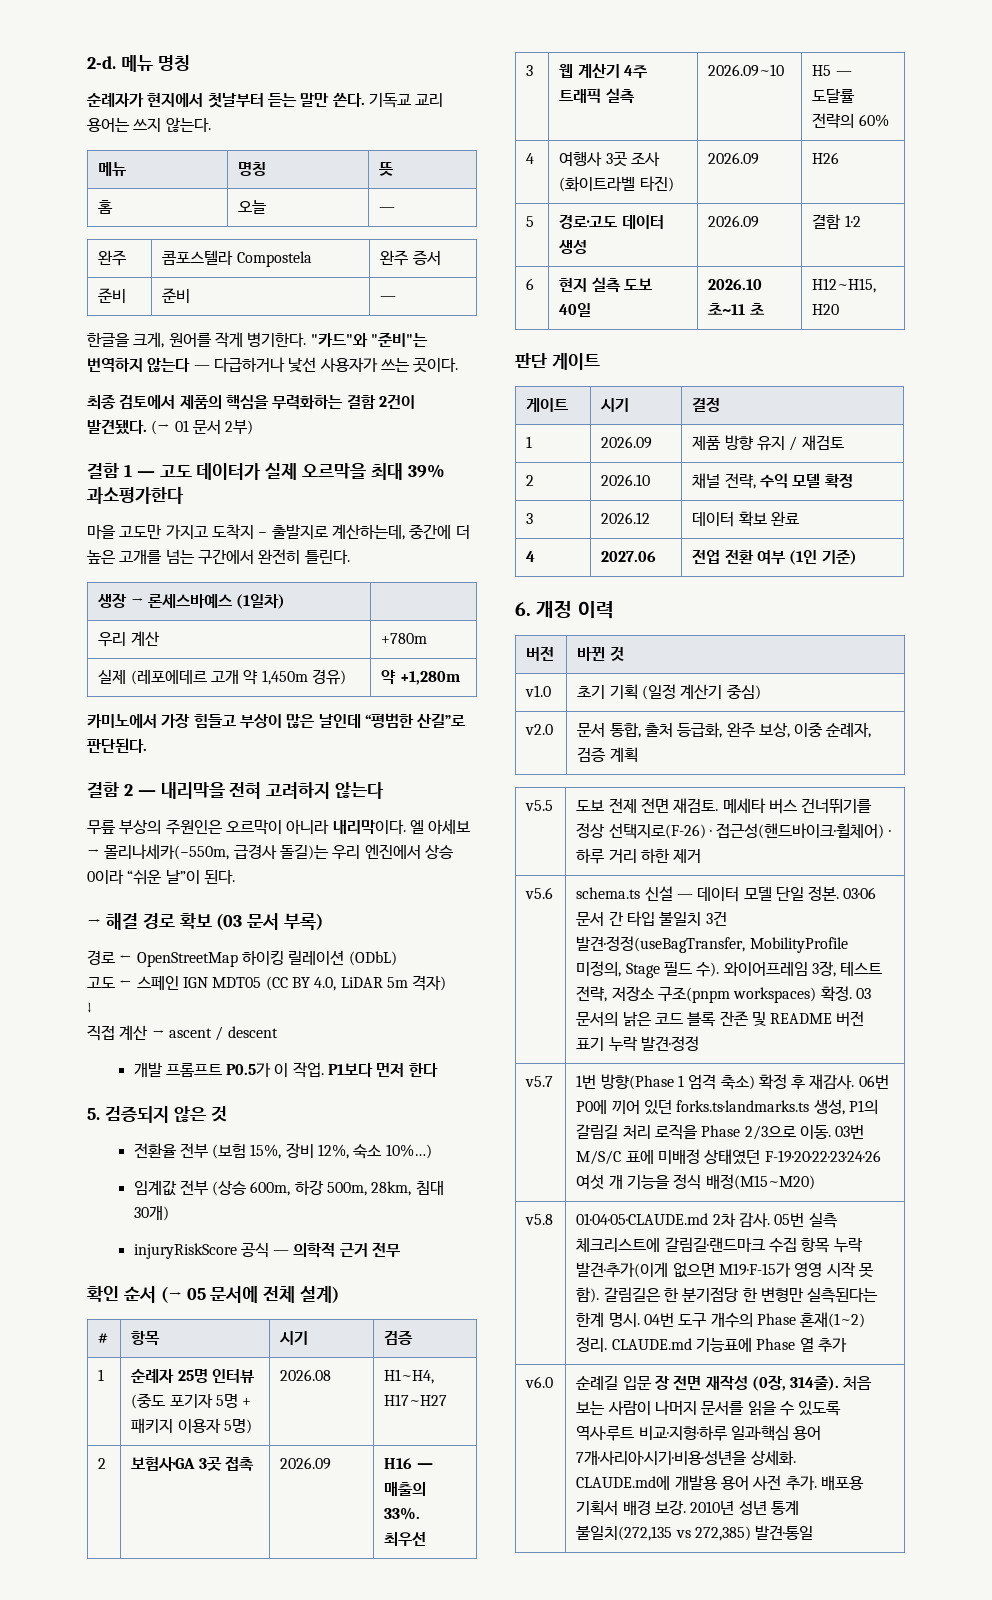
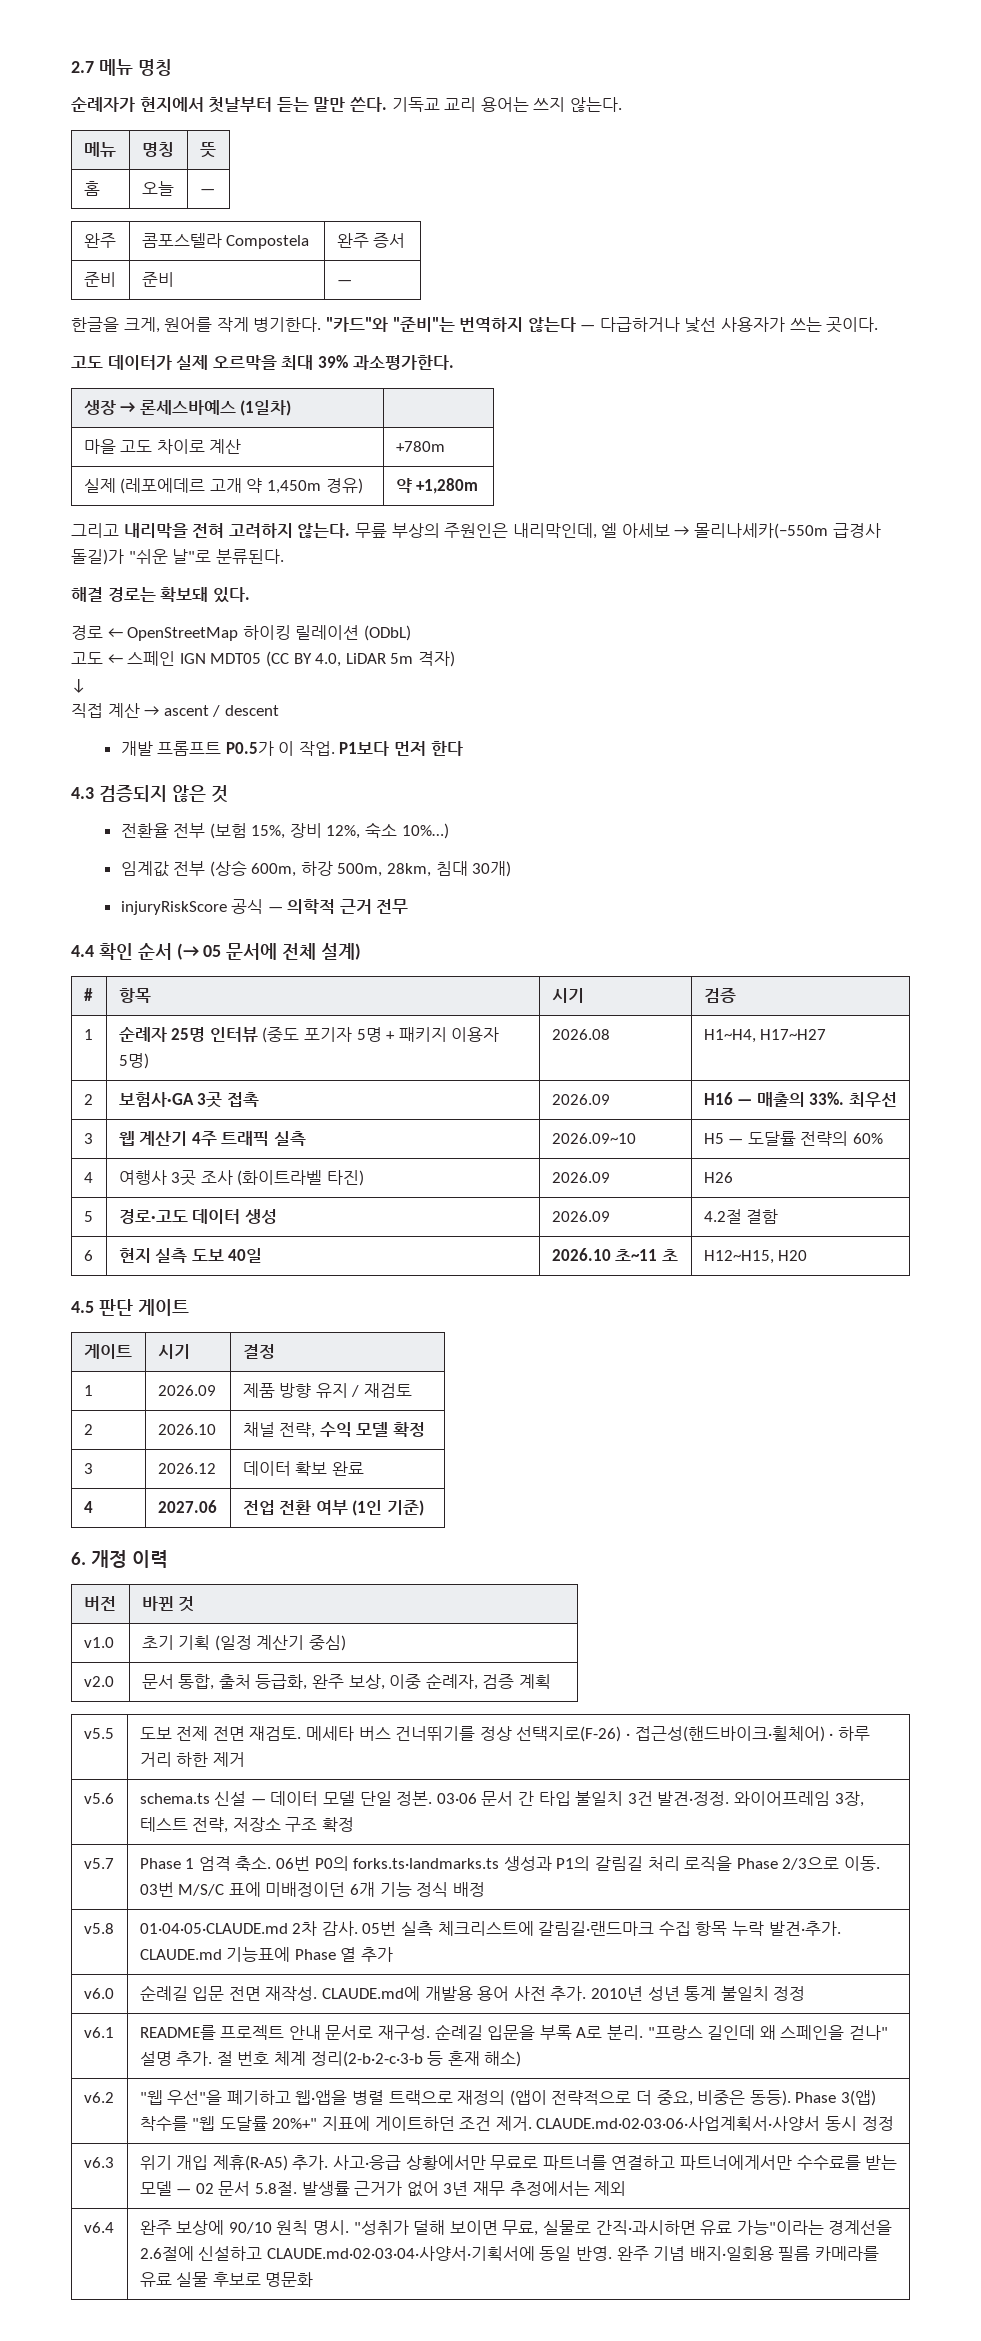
- 2-d. 메뉴 명칭
+ 2.7 메뉴 명칭
- 최종 검토에서 제품의 핵심을 무력화하는 결함 2건이 발견됐다. (→ 01 문서 2부)
- 결함 1 — 고도 데이터가 실제 오르막을 최대 39% 과소평가한다
- 마을 고도만 가지고 도착지 − 출발지로 계산하는데, 중간에 더 높은 고개를 넘는 구간에서 완전히 틀린다.
+ 고도 데이터가 실제 오르막을 최대 39% 과소평가한다.
- 우리 계산 | +780m
+ 마을 고도 차이로 계산 | +780m
- 카미노에서 가장 힘들고 부상이 많은 날인데 “평범한 산길”로 판단된다.
- 결함 2 — 내리막을 전혀 고려하지 않는다
- 무릎 부상의 주원인은 오르막이 아니라 내리막이다. 엘 아세보 → 몰리나세카(−550m, 급경사 돌길)는 우리 엔진에서 상승 0이라 “쉬운 날”이 된다.
- → 해결 경로 확보 (03 문서 부록)
+ 그리고 내리막을 전혀 고려하지 않는다. 무릎 부상의 주원인은 내리막인데, 엘 아세보 → 몰리나세카(−550m 급경사 돌길)가 "쉬운 날"로 분류된다.
+ 해결 경로는 확보돼 있다.
- 5. 검증되지 않은 것
+ 4.3 검증되지 않은 것
- 확인 순서 (→ 05 문서에 전체 설계)
+ 4.4 확인 순서 (→ 05 문서에 전체 설계)
- 5 | 경로·고도 데이터 생성 | 2026.09 | 결함 1·2
+ 5 | 경로·고도 데이터 생성 | 2026.09 | 4.2절 결함
- 판단 게이트
+ 4.5 판단 게이트
- v5.6 | schema.ts 신설 — 데이터 모델 단일 정본. 03·06 문서 간 타입 불일치 3건 발견·정정(useBagTransfer, MobilityProfile 미정의, Stage 필드 수). 와이어프레임 3장, 테스트 전략, 저장소 구조(pnpm workspaces) 확정. 03 문서의 낡은 코드 블록 잔존 및 README 버전 표기 누락 발견·정정
- v5.7 | 1번 방향(Phase 1 엄격 축소) 확정 후 재감사. 06번 P0에 끼어 있던 forks.ts·landmarks.ts 생성, P1의 갈림길 처리 로직을 Phase 2/3으로 이동. 03번 M/S/C 표에 미배정 상태였던 F-19·20·22·23·24·26 여섯 개 기능을 정식 배정(M15~M20)
+ v5.6 | schema.ts 신설 — 데이터 모델 단일 정본. 03·06 문서 간 타입 불일치 3건 발견·정정. 와이어프레임 3장, 테스트 전략, 저장소 구조 확정
+ v5.7 | Phase 1 엄격 축소. 06번 P0의 forks.ts·landmarks.ts 생성과 P1의 갈림길 처리 로직을 Phase 2/3으로 이동. 03번 M/S/C 표에 미배정이던 6개 기능 정식 배정
- v5.8 | 01·04·05·CLAUDE.md 2차 감사. 05번 실측 체크리스트에 갈림길·랜드마크 수집 항목 누락 발견·추가(이게 없으면 M19·F-15가 영영 시작 못 함). 갈림길은 한 분기점당 한 변형만 실측된다는 한계 명시. 04번 도구 개수의 Phase 혼재(1~2) 정리. CLAUDE.md 기능표에 Phase 열 추가
+ v5.8 | 01·04·05·CLAUDE.md 2차 감사. 05번 실측 체크리스트에 갈림길·랜드마크 수집 항목 누락 발견·추가. CLAUDE.md 기능표에 Phase 열 추가
- v6.0 | 순례길 입문 장 전면 재작성 (0장, 314줄). 처음 보는 사람이 나머지 문서를 읽을 수 있도록 역사·루트 비교·지형·하루 일과·핵심 용어 7개·사리아·시기·비용·성년을 상세화. CLAUDE.md에 개발용 용어 사전 추가. 배포용 기획서 배경 보강. 2010년 성년 통계 불일치(272,135 vs 272,385) 발견·통일
+ v6.0 | 순례길 입문 전면 재작성. CLAUDE.md에 개발용 용어 사전 추가. 2010년 성년 통계 불일치 정정
+ v6.1 | README를 프로젝트 안내 문서로 재구성. 순례길 입문을 부록 A로 분리. "프랑스 길인데 왜 스페인을 걷나" 설명 추가. 절 번호 체계 정리(2-b·2-c·3-b 등 혼재 해소)
+ v6.2 | "웹 우선"을 폐기하고 웹·앱을 병렬 트랙으로 재정의 (앱이 전략적으로 더 중요, 비중은 동등). Phase 3(앱) 착수를 "웹 도달률 20%+" 지표에 게이트하던 조건 제거. CLAUDE.md·02·03·06·사업계획서·사양서 동시 정정
+ v6.3 | 위기 개입 제휴(R-A5) 추가. 사고·응급 상황에서만 무료로 파트너를 연결하고 파트너에게서만 수수료를 받는 모델 — 02 문서 5.8절. 발생률 근거가 없어 3년 재무 추정에서는 제외
+ v6.4 | 완주 보상에 90/10 원칙 명시. "성취가 덜해 보이면 무료, 실물로 간직·과시하면 유료 가능"이라는 경계선을 2.6절에 신설하고 CLAUDE.md·02·03·04·사양서·기획서에 동일 반영. 완주 기념 배지·일회용 필름 카메라를 유료 실물 후보로 명문화

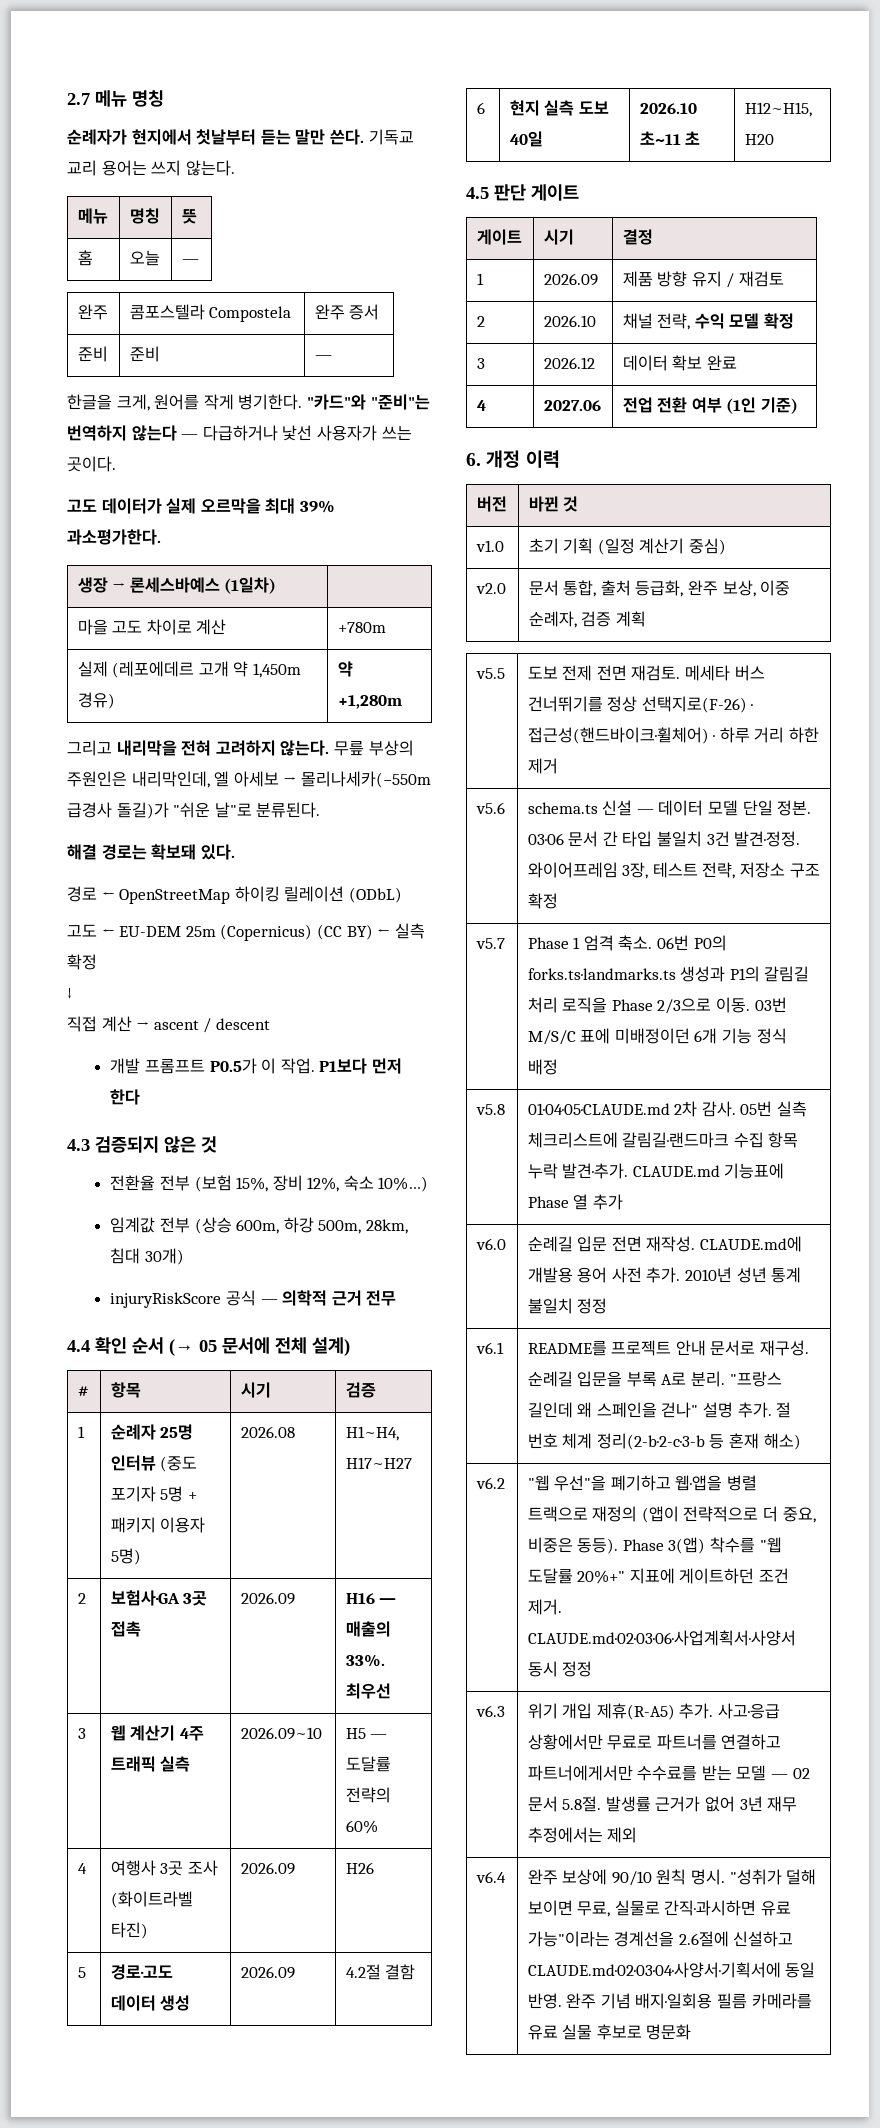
- 고도 ← 스페인 IGN MDT05 (CC BY 4.0, LiDAR 5m 격자)
+ 고도 ← EU-DEM 25m (Copernicus) (CC BY) ← 실측 확정

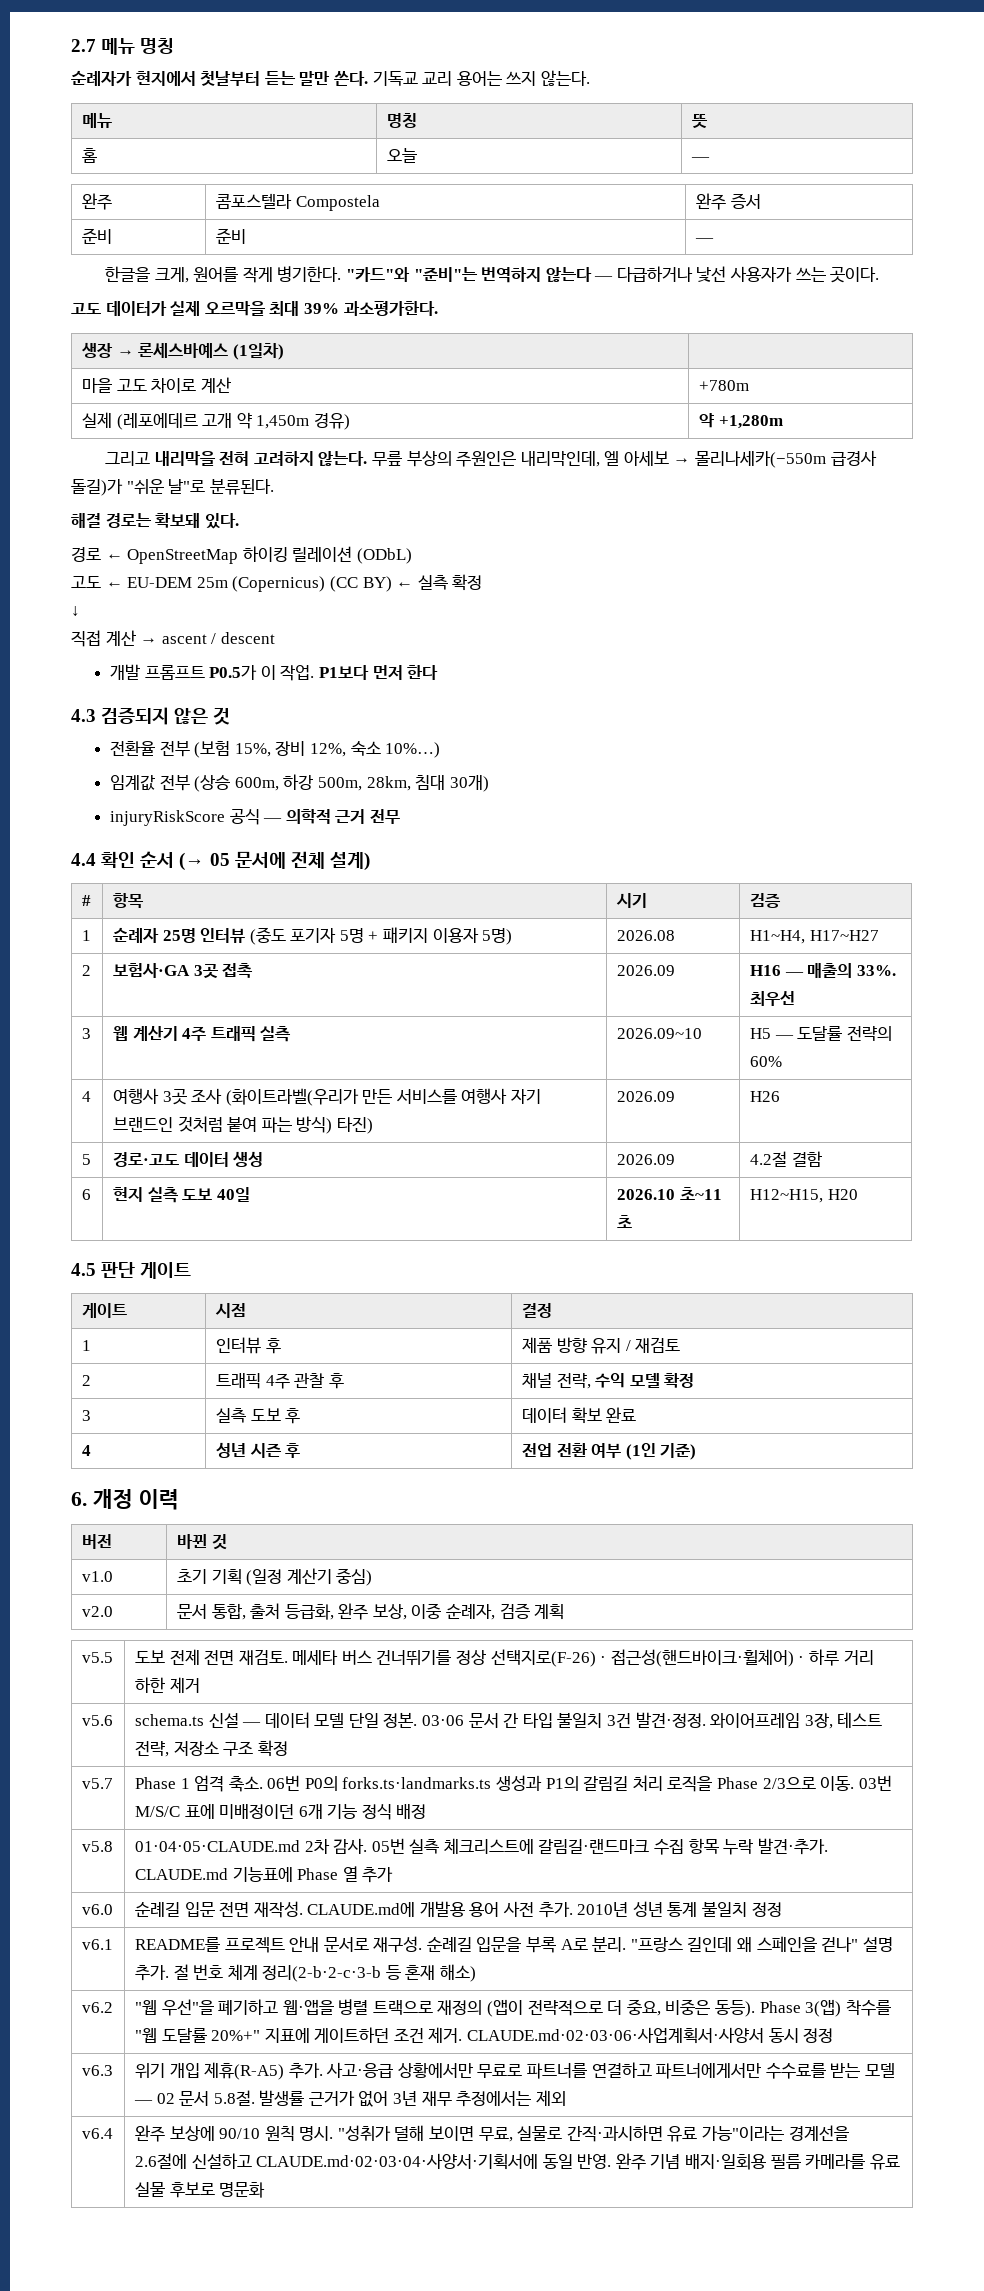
- 4 | 여행사 3곳 조사 (화이트라벨 타진) | 2026.09 | H26
+ 4 | 여행사 3곳 조사 (화이트라벨(우리가 만든 서비스를 여행사 자기 브랜드인 것처럼 붙여 파는 방식) 타진) | 2026.09 | H26
- 게이트 | 시기 | 결정
+ 게이트 | 시점 | 결정
- 1 | 2026.09 | 제품 방향 유지 / 재검토
+ 1 | 인터뷰 후 | 제품 방향 유지 / 재검토
- 2 | 2026.10 | 채널 전략, 수익 모델 확정
+ 2 | 트래픽 4주 관찰 후 | 채널 전략, 수익 모델 확정
- 3 | 2026.12 | 데이터 확보 완료
+ 3 | 실측 도보 후 | 데이터 확보 완료
- 4 | 2027.06 | 전업 전환 여부 (1인 기준)
+ 4 | 성년 시즌 후 | 전업 전환 여부 (1인 기준)

